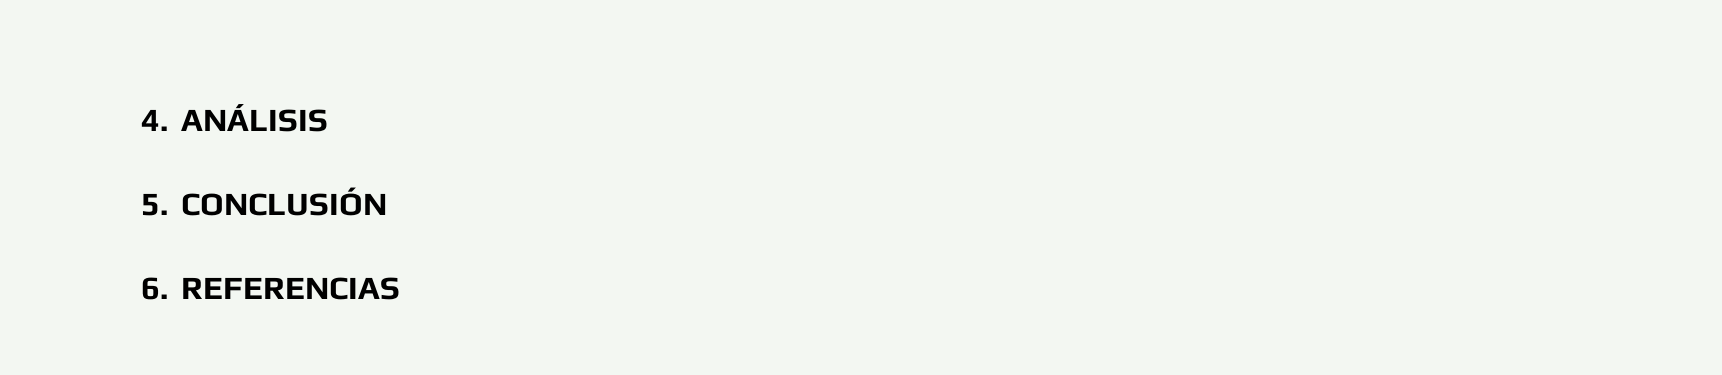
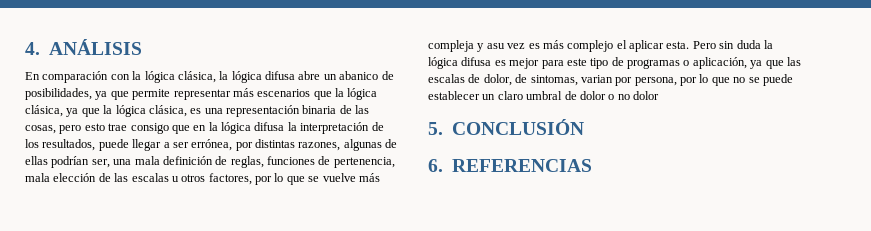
+ En comparación con la lógica clásica, la lógica difusa abre un abanico de posibilidades, ya que permite representar más escenarios que la lógica clásica, ya que la lógica clásica, es una representación binaria de las cosas, pero esto trae consigo que en la lógica difusa la interpretación de los resultados, puede llegar a ser errónea, por distintas razones, algunas de ellas podrían ser, una mala definición de reglas, funciones de pertenencia, mala elección de las escalas u otros factores, por lo que se vuelve más compleja y asu vez es más complejo el aplicar esta. Pero sin duda la lógica difusa es mejor para este tipo de programas o aplicación, ya que las escalas de dolor, de sintomas, varian por persona, por lo que no se puede establecer un claro umbral de dolor o no dolor

